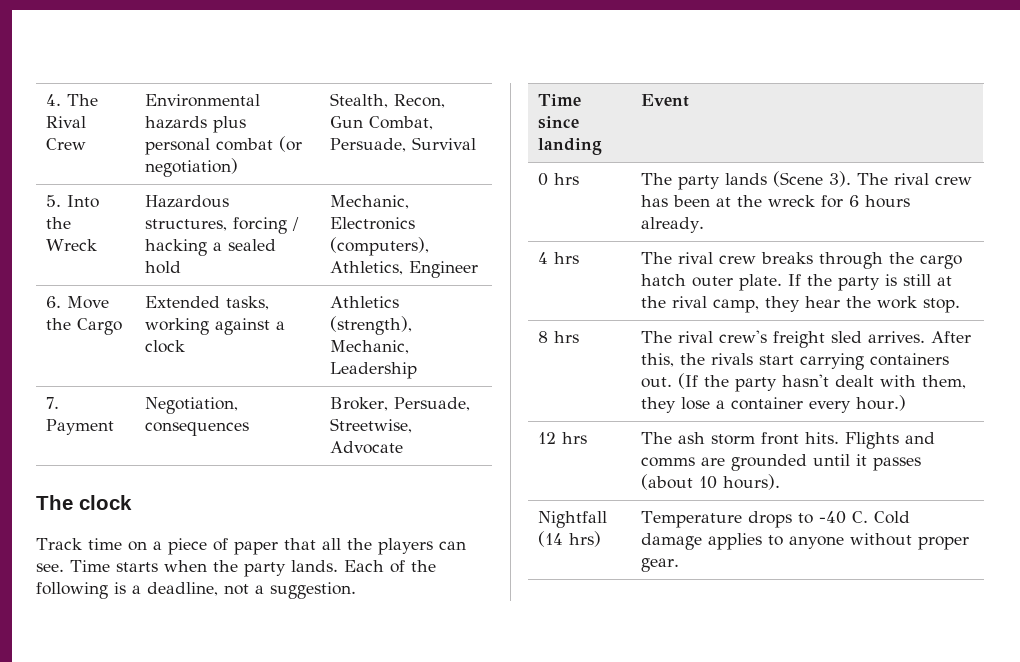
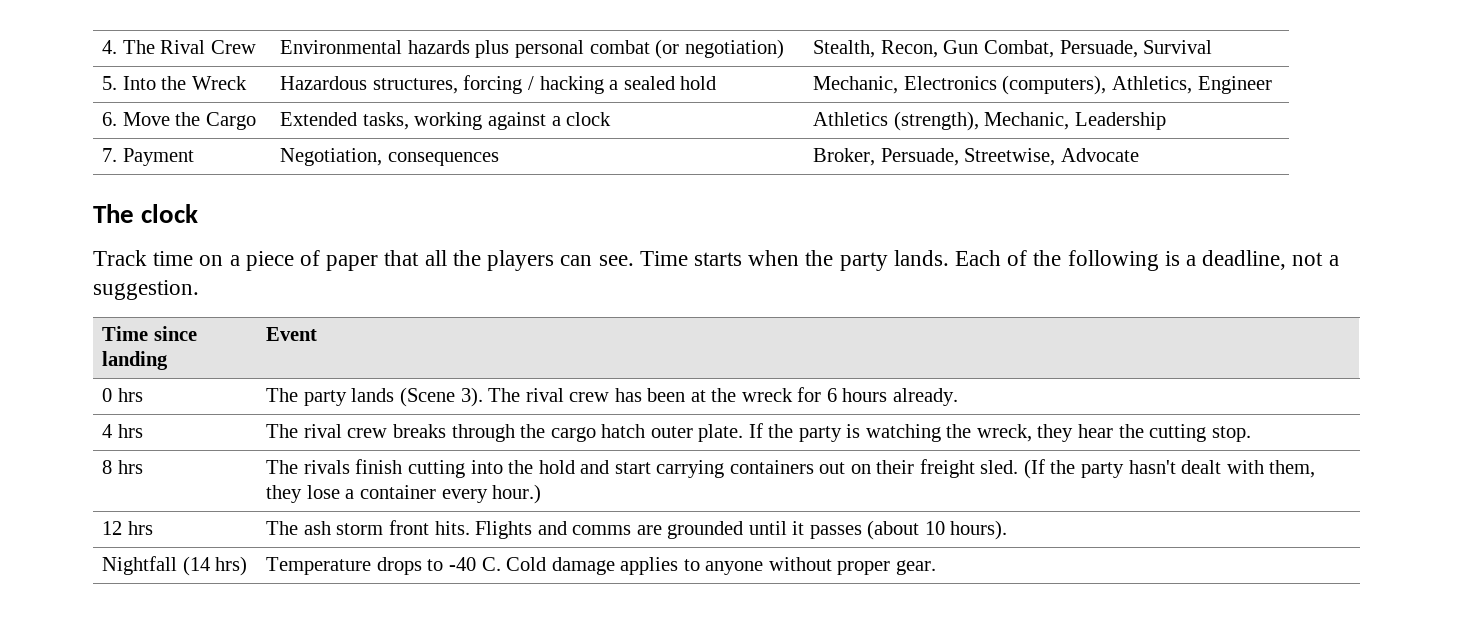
- 4 hrs | The rival crew breaks through the cargo hatch outer plate. If the party is still at the rival camp, they hear the work stop.
+ 4 hrs | The rival crew breaks through the cargo hatch outer plate. If the party is watching the wreck, they hear the cutting stop.
- 8 hrs | The rival crew's freight sled arrives. After this, the rivals start carrying containers out. (If the party hasn't dealt with them, they lose a container every hour.)
+ 8 hrs | The rivals finish cutting into the hold and start carrying containers out on their freight sled. (If the party hasn't dealt with them, they lose a container every hour.)

